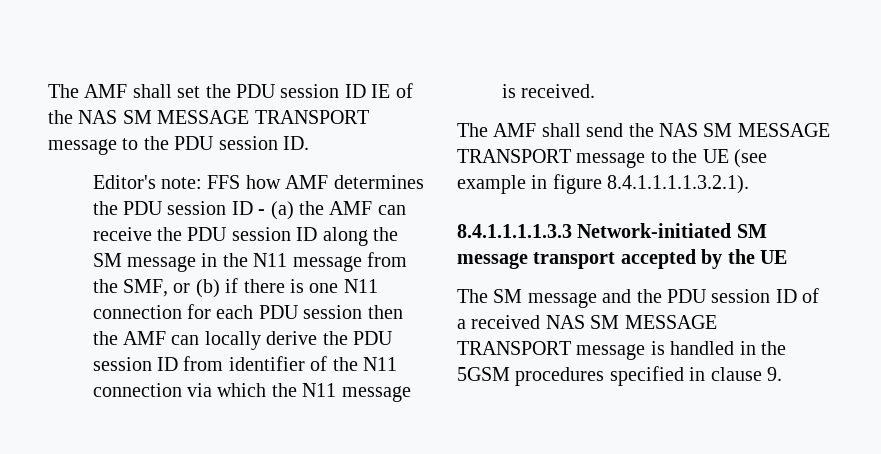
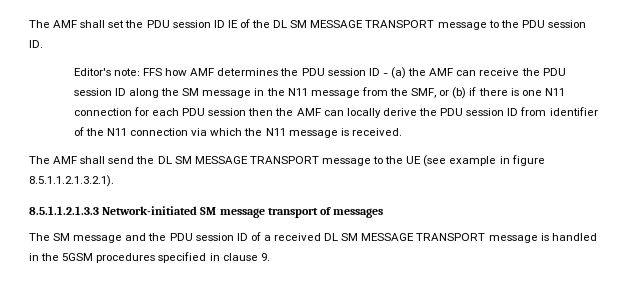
- The AMF shall set the PDU session ID IE of the NAS SM MESSAGE TRANSPORT message to the PDU session ID.
+ The AMF shall set the PDU session ID IE of the DL SM MESSAGE TRANSPORT message to the PDU session ID.
- The AMF shall send the NAS SM MESSAGE TRANSPORT message to the UE (see example in figure 8.4.1.1.1.1.3.2.1).
- 8.4.1.1.1.1.3.3 Network-initiated SM message transport accepted by the UE
+ The AMF shall send the DL SM MESSAGE TRANSPORT message to the UE (see example in figure 8.5.1.1.2.1.3.2.1).
+ 8.5.1.1.2.1.3.3 Network-initiated SM message transport of messages
- The SM message and the PDU session ID of a received NAS SM MESSAGE TRANSPORT message is handled in the 5GSM procedures specified in clause 9.
+ The SM message and the PDU session ID of a received DL SM MESSAGE TRANSPORT message is handled in the 5GSM procedures specified in clause 9.

